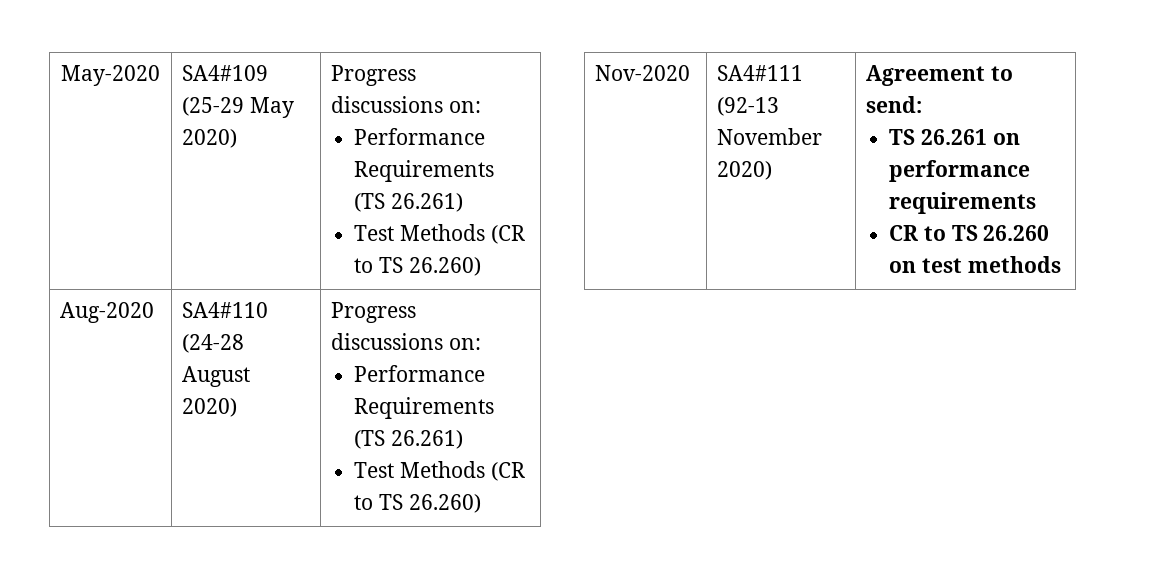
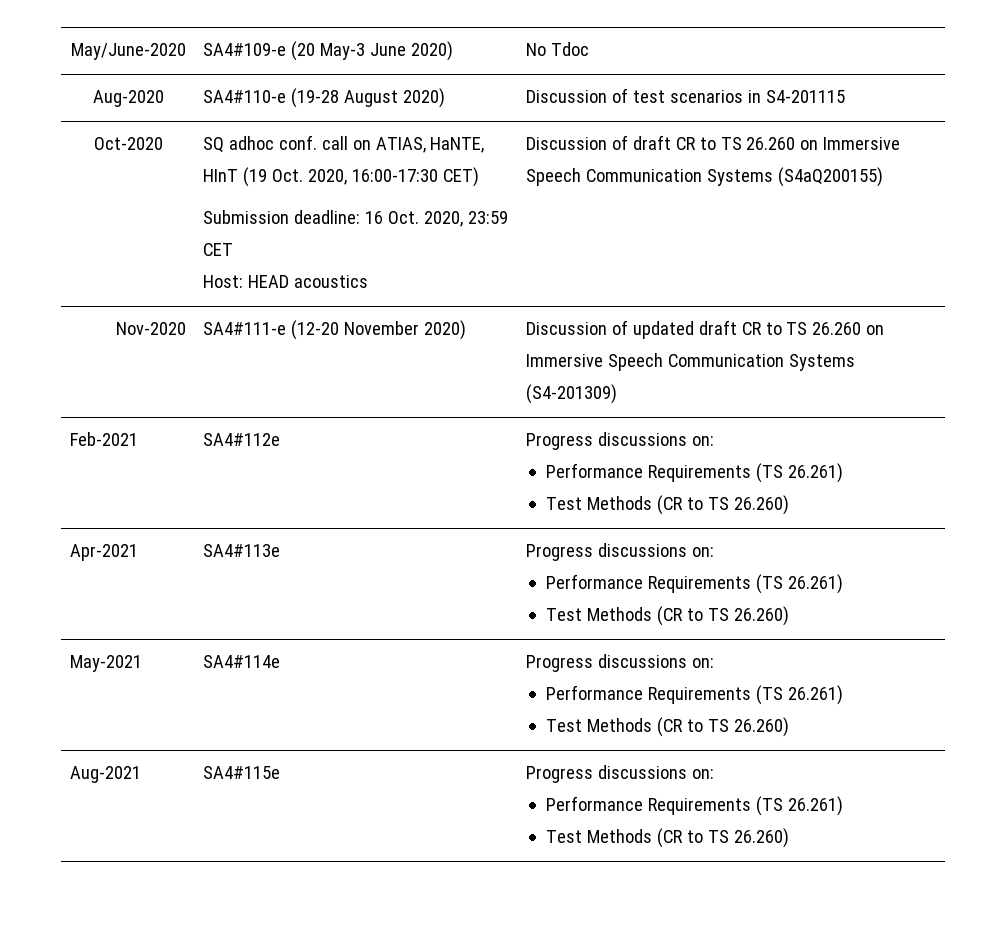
- May-2020 | SA4#109 (25-29 May 2020) | Progress discussions on:
+ May/June-2020 | SA4#109-e (20 May-3 June 2020) | No Tdoc
+ Aug-2020 | SA4#110-e (19-28 August 2020) | Discussion of test scenarios in S4-201115
+ Oct-2020 | SQ adhoc conf. call on ATIAS, HaNTE, HInT (19 Oct. 2020, 16:00-17:30 CET)
+ Submission deadline: 16 Oct. 2020, 23:59 CET
+ Host: HEAD acoustics | Discussion of draft CR to TS 26.260 on Immersive Speech Communication Systems (S4aQ200155)
+ Nov-2020 | SA4#111-e (12-20 November 2020) | Discussion of updated draft CR to TS 26.260 on Immersive Speech Communication Systems (S4-201309)
+ Feb-2021 | SA4#112e | Progress discussions on:
- Aug-2020 | SA4#110 (24-28 August 2020) | Progress discussions on:
+ Apr-2021 | SA4#113e | Progress discussions on:
- Nov-2020 | SA4#111 (92-13 November 2020) | Agreement to send:
- TS 26.261 on performance requirements
- CR to TS 26.260 on test methods
+ May-2021 | SA4#114e | Progress discussions on:
+ Performance Requirements (TS 26.261)
+ Test Methods (CR to TS 26.260)
+ Aug-2021 | SA4#115e | Progress discussions on:
+ Performance Requirements (TS 26.261)
+ Test Methods (CR to TS 26.260)

